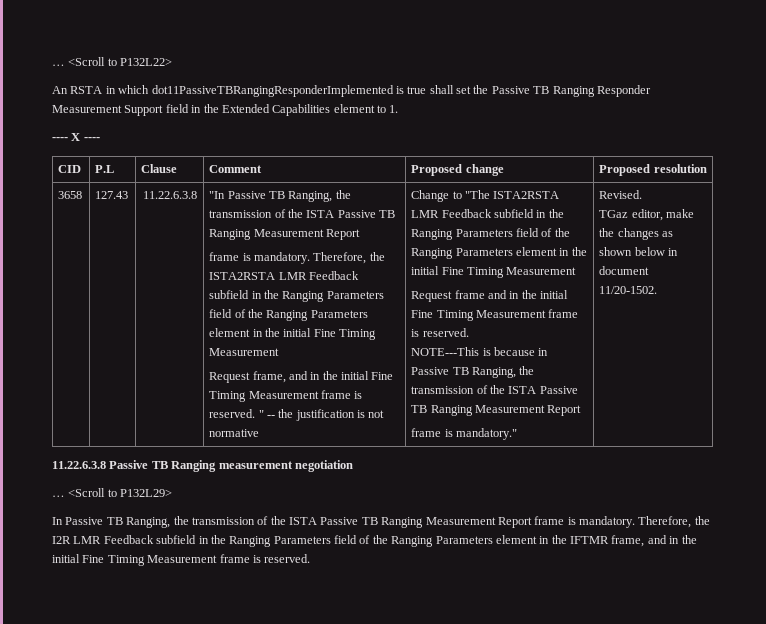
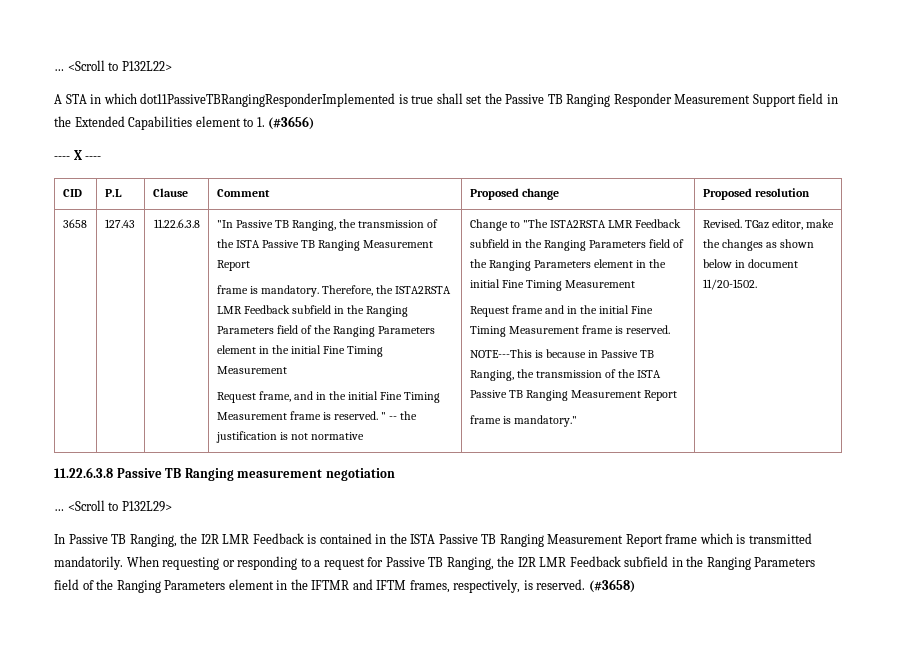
- An RSTA in which dot11PassiveTBRangingResponderImplemented is true shall set the Passive TB Ranging Responder Measurement Support field in the Extended Capabilities element to 1.
+ A STA in which dot11PassiveTBRangingResponderImplemented is true shall set the Passive TB Ranging Responder Measurement Support field in the Extended Capabilities element to 1. (#3656)
- Revised.
- TGaz editor, make the changes as shown below in document 11/20-1502.
+ Revised. TGaz editor, make the changes as shown below in document 11/20-1502.
- In Passive TB Ranging, the transmission of the ISTA Passive TB Ranging Measurement Report frame is mandatory. Therefore, the I2R LMR Feedback subfield in the Ranging Parameters field of the Ranging Parameters element in the IFTMR frame, and in the initial Fine Timing Measurement frame is reserved.
+ In Passive TB Ranging, the I2R LMR Feedback is contained in the ISTA Passive TB Ranging Measurement Report frame which is transmitted mandatorily. When requesting or responding to a request for Passive TB Ranging, the I2R LMR Feedback subfield in the Ranging Parameters field of the Ranging Parameters element in the IFTMR and IFTM frames, respectively, is reserved. (#3658)

